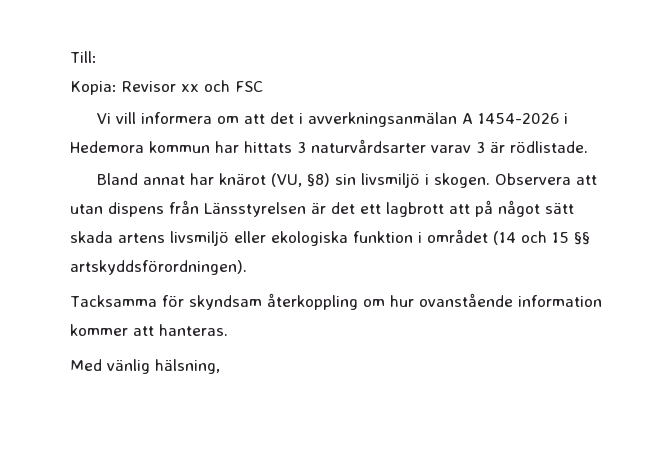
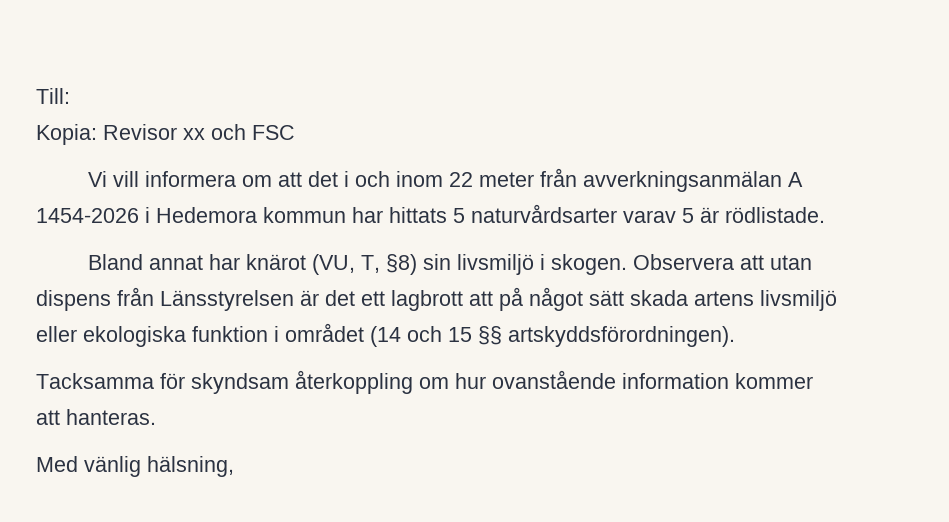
- Vi vill informera om att det i avverkningsanmälan A 1454-2026 i Hedemora kommun har hittats 3 naturvårdsarter varav 3 är rödlistade.
+ Vi vill informera om att det i och inom 22 meter från avverkningsanmälan A 1454-2026 i Hedemora kommun har hittats 5 naturvårdsarter varav 5 är rödlistade.
- Bland annat har knärot (VU, §8) sin livsmiljö i skogen.
+ Bland annat har knärot (VU, T, §8) sin livsmiljö i skogen.

